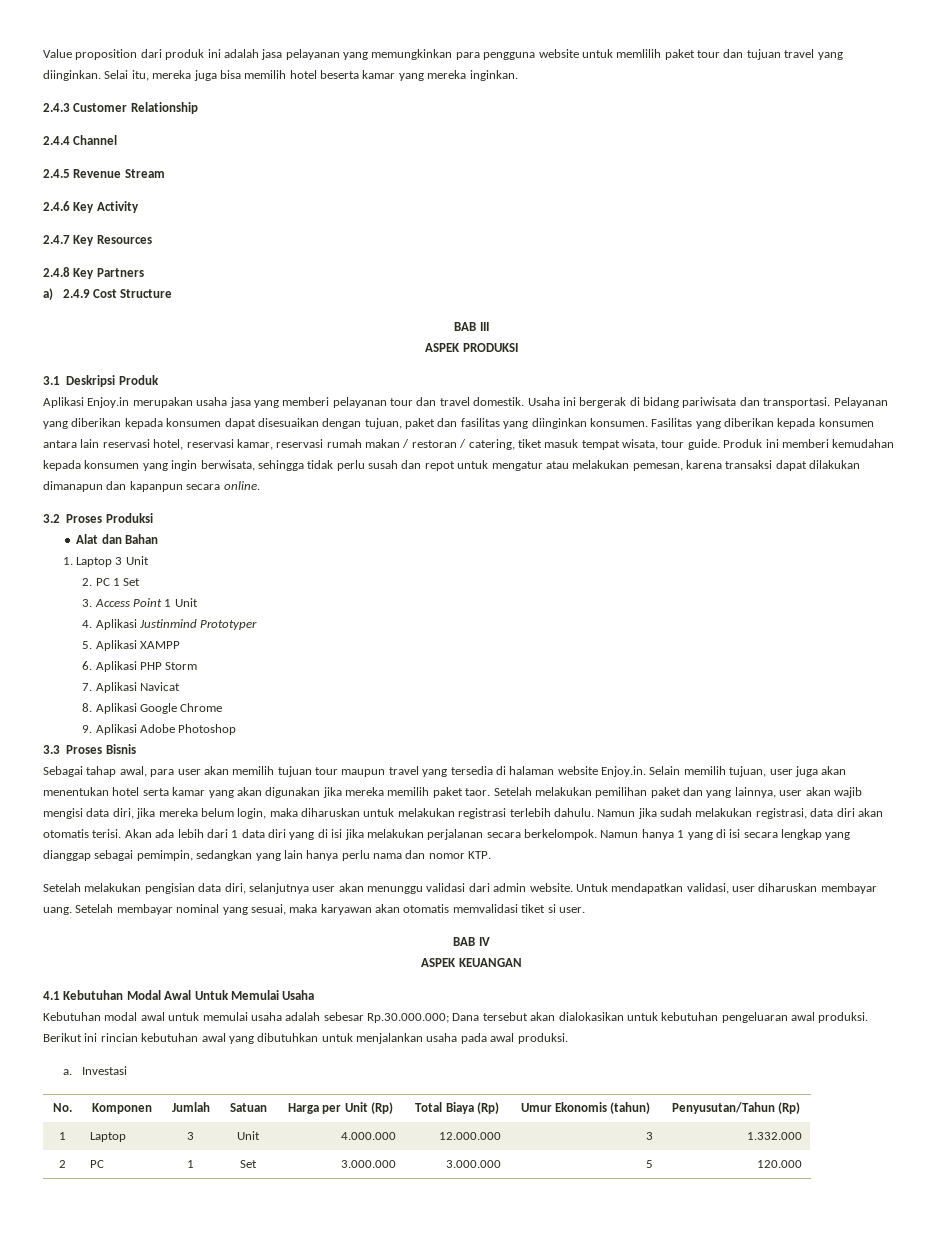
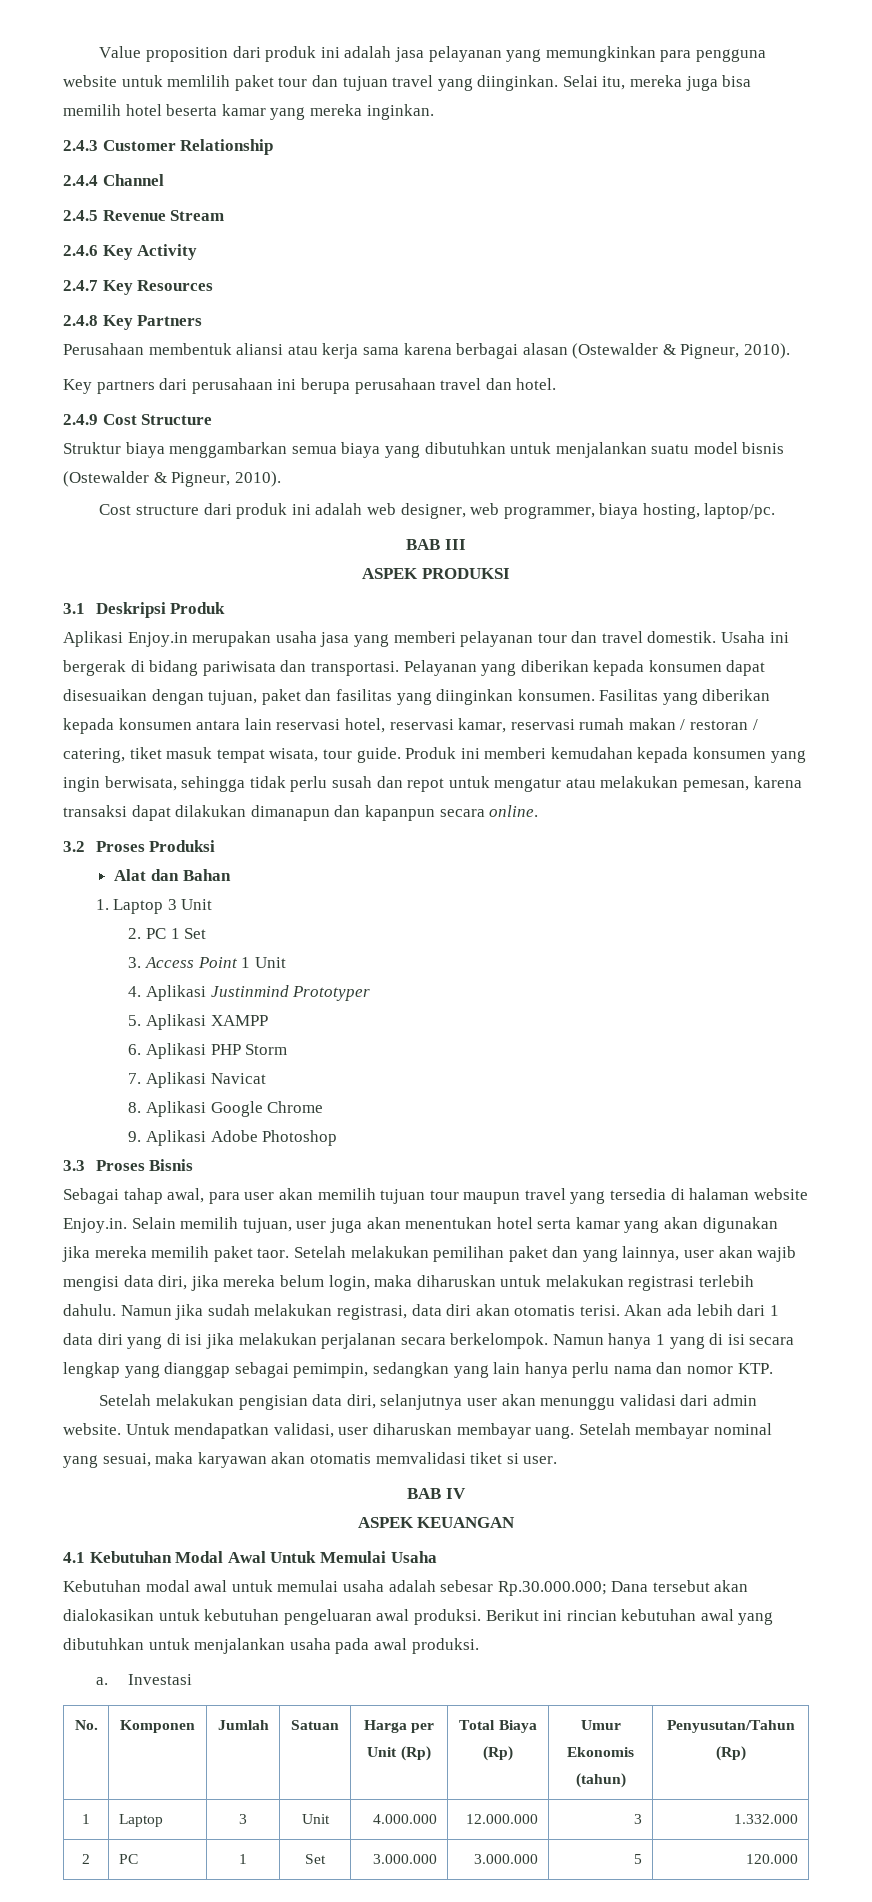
- a) 2.4.9 Cost Structure
+ Perusahaan membentuk aliansi atau kerja sama karena berbagai alasan (Ostewalder & Pigneur, 2010).
+ Key partners dari perusahaan ini berupa perusahaan travel dan hotel.
+ 2.4.9 Cost Structure
+ Struktur biaya menggambarkan semua biaya yang dibutuhkan untuk menjalankan suatu model bisnis (Ostewalder & Pigneur, 2010).
+ Cost structure dari produk ini adalah web designer, web programmer, biaya hosting, laptop/pc.

